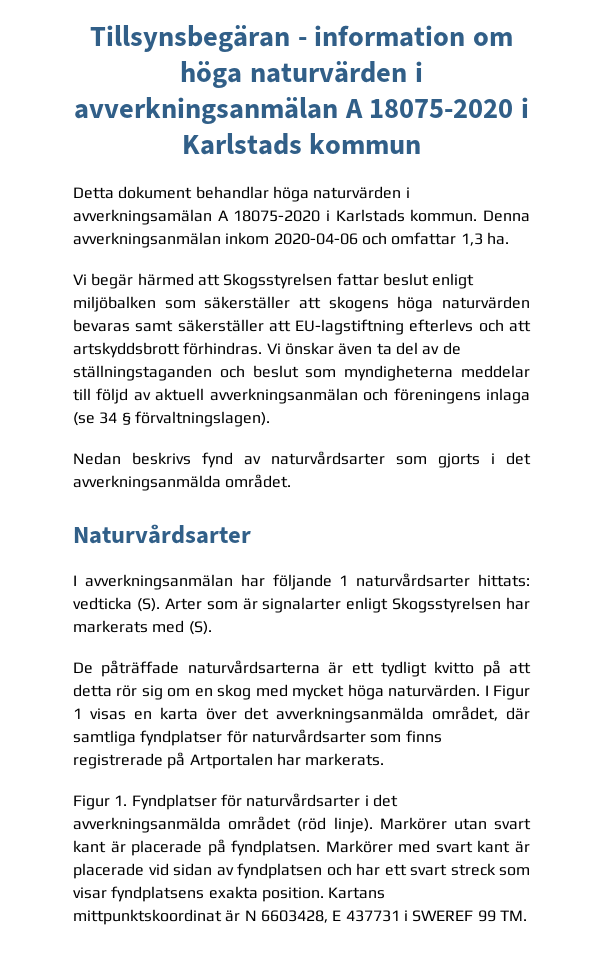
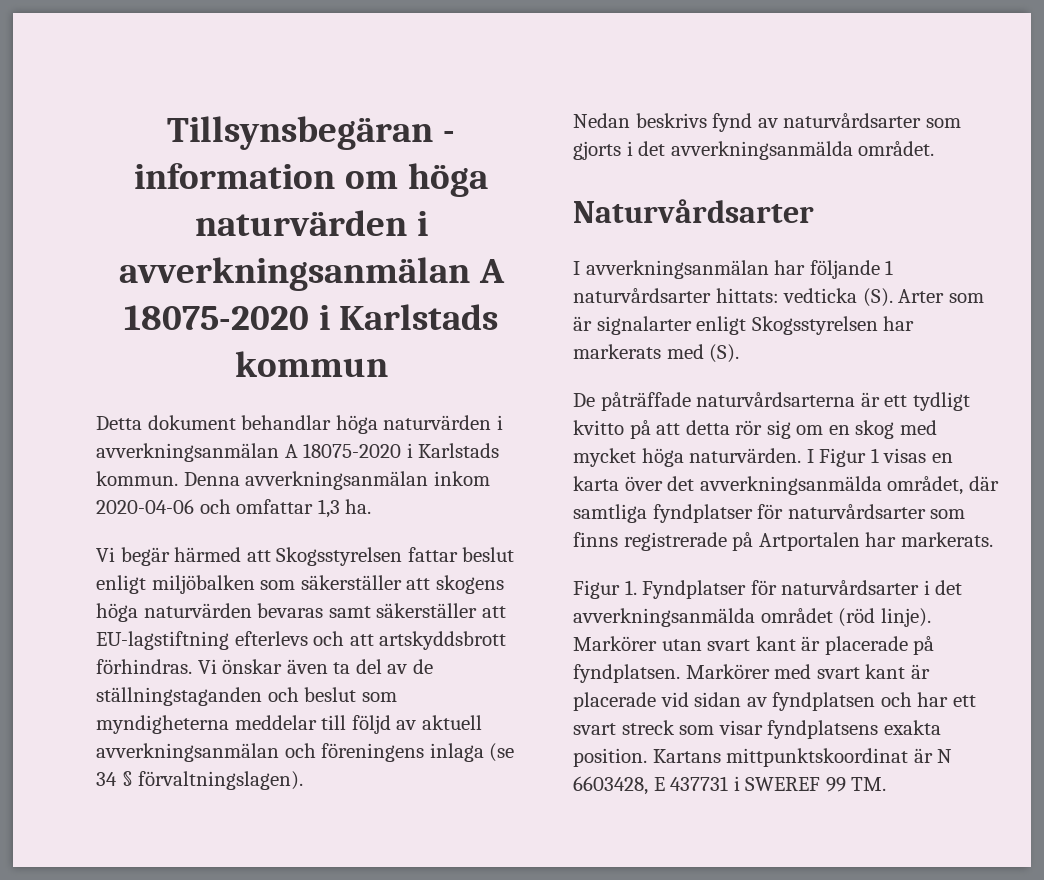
- Detta dokument behandlar höga naturvärden i avverkningsamälan A 18075-2020 i Karlstads kommun.
+ Detta dokument behandlar höga naturvärden i avverkningsanmälan A 18075-2020 i Karlstads kommun.

